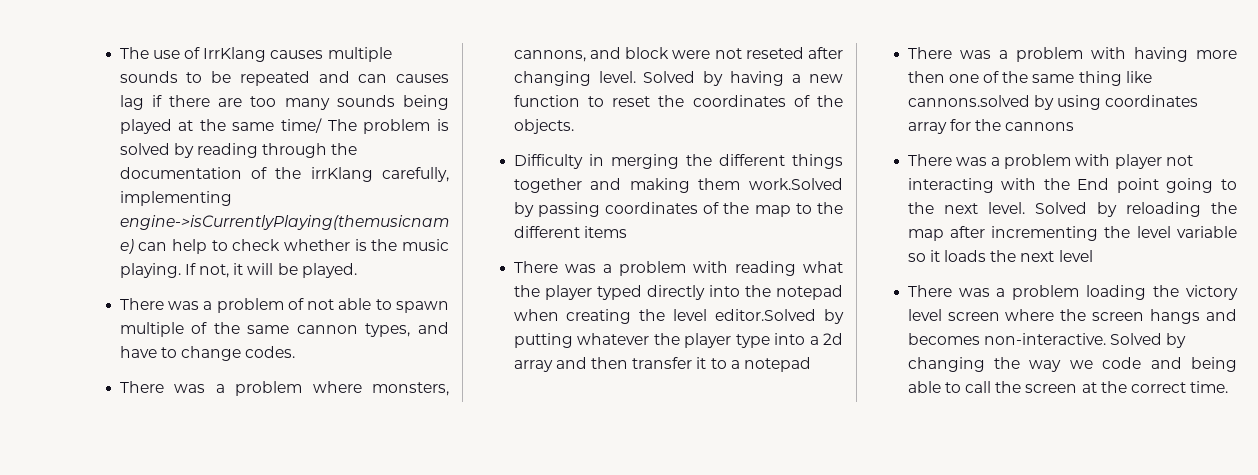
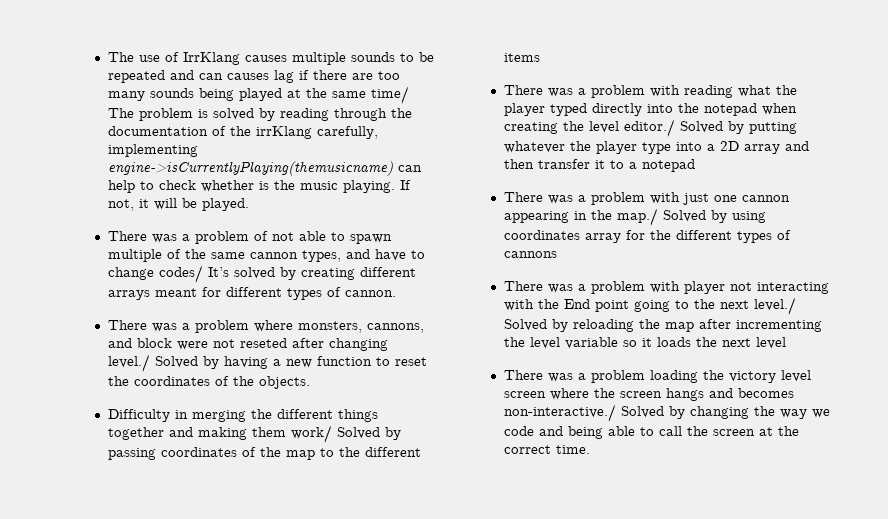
- There was a problem of not able to spawn multiple of the same cannon types, and have to change codes.
+ There was a problem of not able to spawn multiple of the same cannon types, and have to change codes/ It’s solved by creating different arrays meant for different types of cannon.
- There was a problem where monsters, cannons, and block were not reseted after changing level. Solved by having a new function to reset the coordinates of the objects.
+ There was a problem where monsters, cannons, and block were not reseted after changing level./ Solved by having a new function to reset the coordinates of the objects.
- Difficulty in merging the different things together and making them work.Solved by passing coordinates of the map to the different items
+ Difficulty in merging the different things together and making them work/ Solved by passing coordinates of the map to the different items
- There was a problem with reading what the player typed directly into the notepad when creating the level editor.Solved by putting whatever the player type into a 2d array and then transfer it to a notepad
+ There was a problem with reading what the player typed directly into the notepad when creating the level editor./ Solved by putting whatever the player type into a 2D array and then transfer it to a notepad
- There was a problem with having more then one of the same thing like cannons.solved by using coordinates array for the cannons
+ There was a problem with just one cannon appearing in the map./ Solved by using coordinates array for the different types of cannons
- There was a problem with player not interacting with the End point going to the next level. Solved by reloading the map after incrementing the level variable so it loads the next level
+ There was a problem with player not interacting with the End point going to the next level./ Solved by reloading the map after incrementing the level variable so it loads the next level
- There was a problem loading the victory level screen where the screen hangs and becomes non-interactive. Solved by changing the way we code and being able to call the screen at the correct time.
+ There was a problem loading the victory level screen where the screen hangs and becomes non-interactive./ Solved by changing the way we code and being able to call the screen at the correct time.

